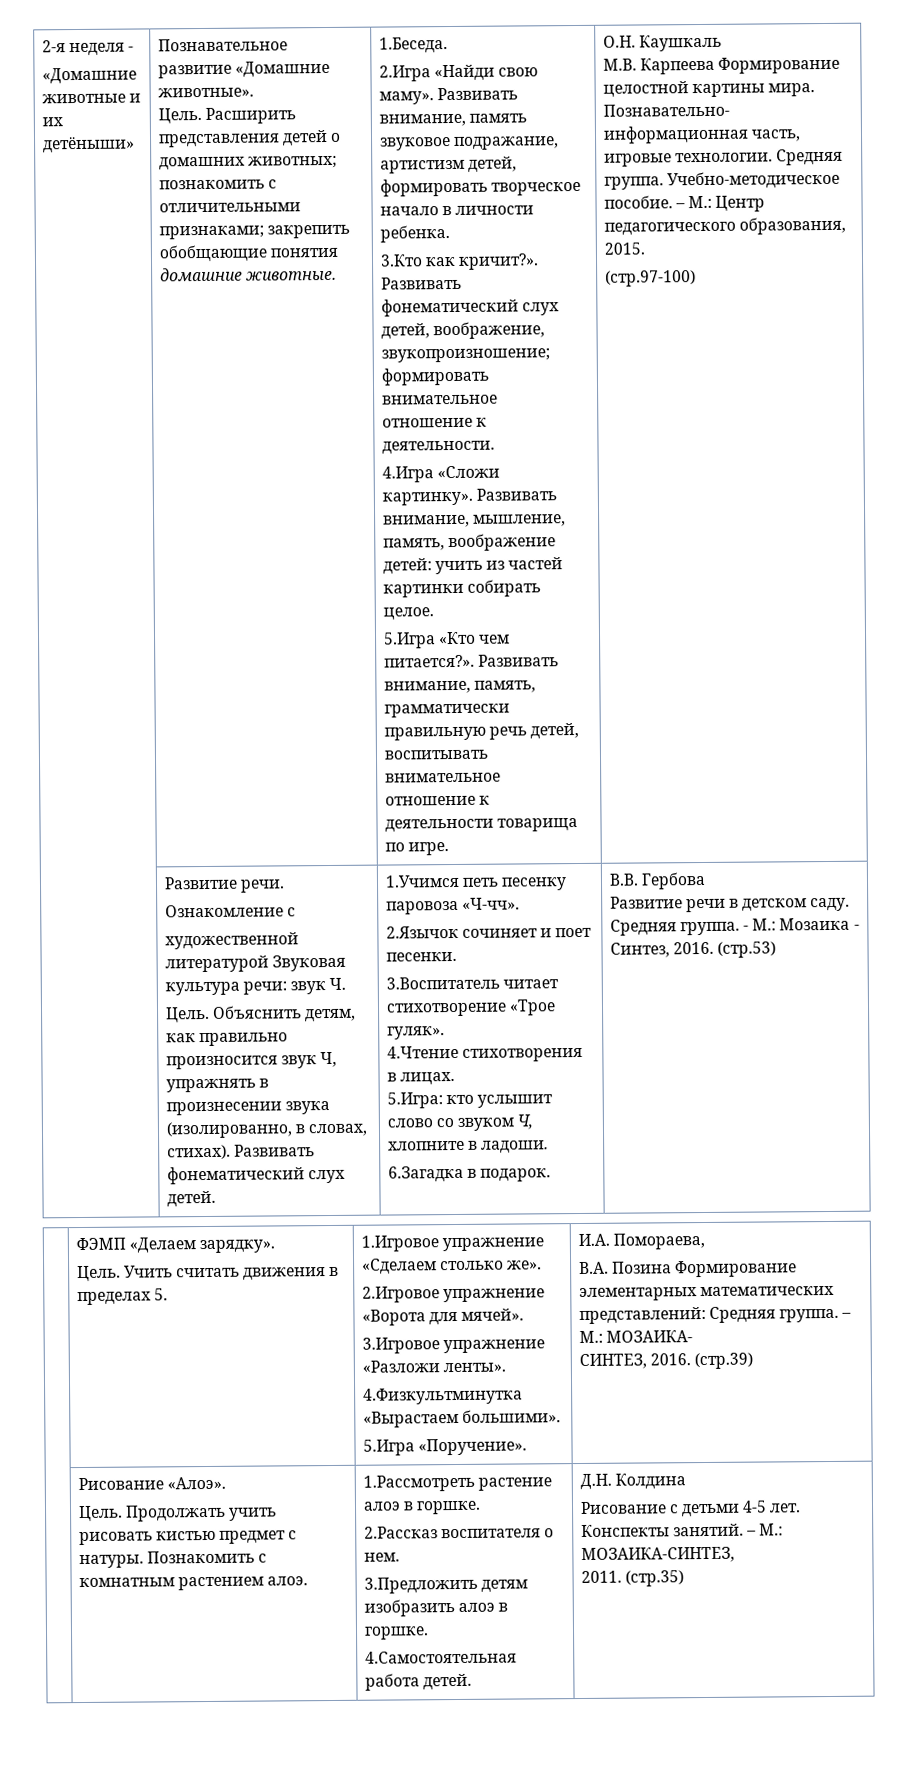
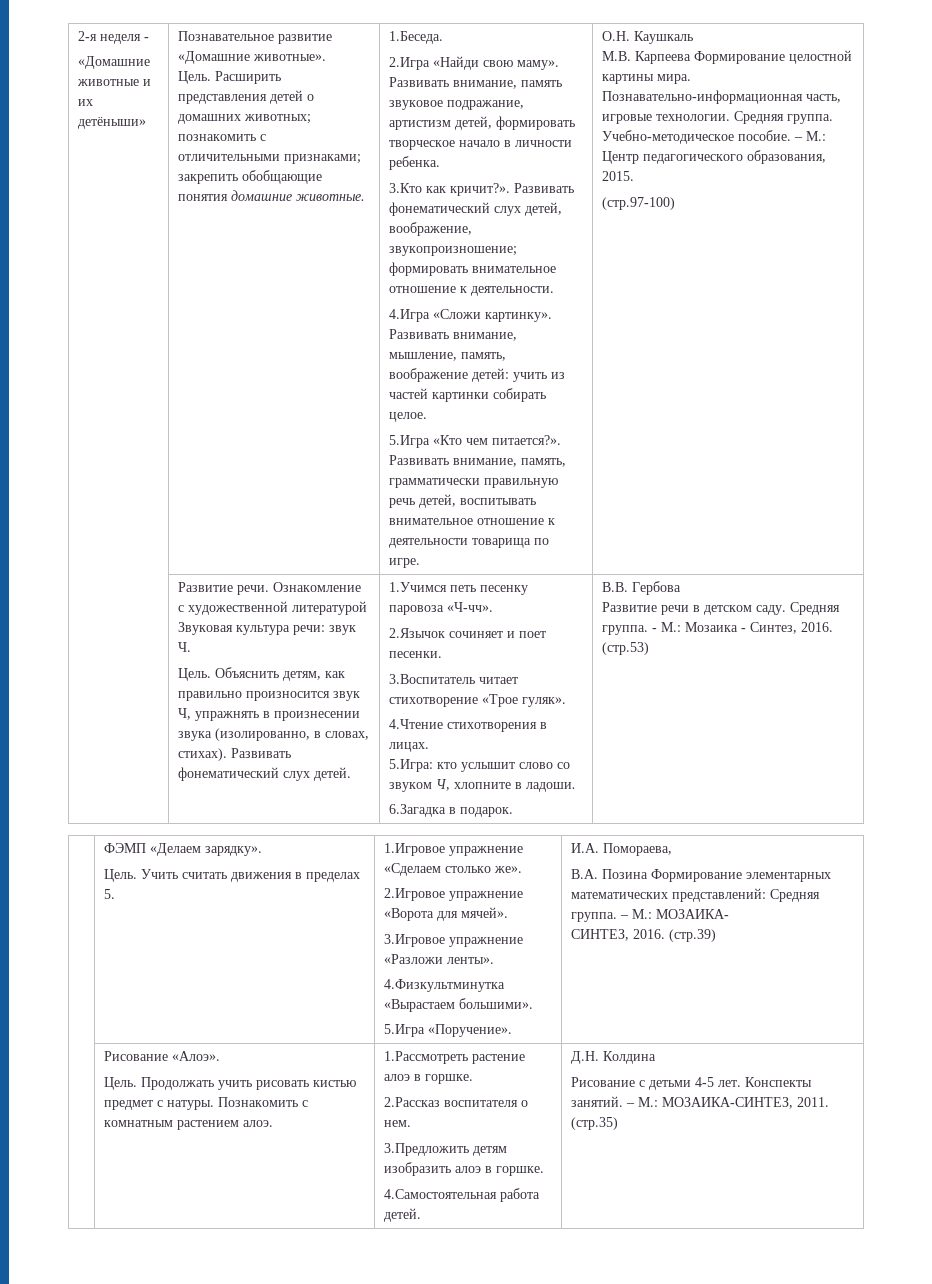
- Развитие речи.
- Ознакомление с
- художественной литературой Звуковая культура речи: звук Ч.
+ Развитие речи. Ознакомление с художественной литературой Звуковая культура речи: звук Ч.
- – М.: МОЗАИКА-СИНТЕЗ,
- 2011.
+ – М.: МОЗАИКА-СИНТЕЗ, 2011.

